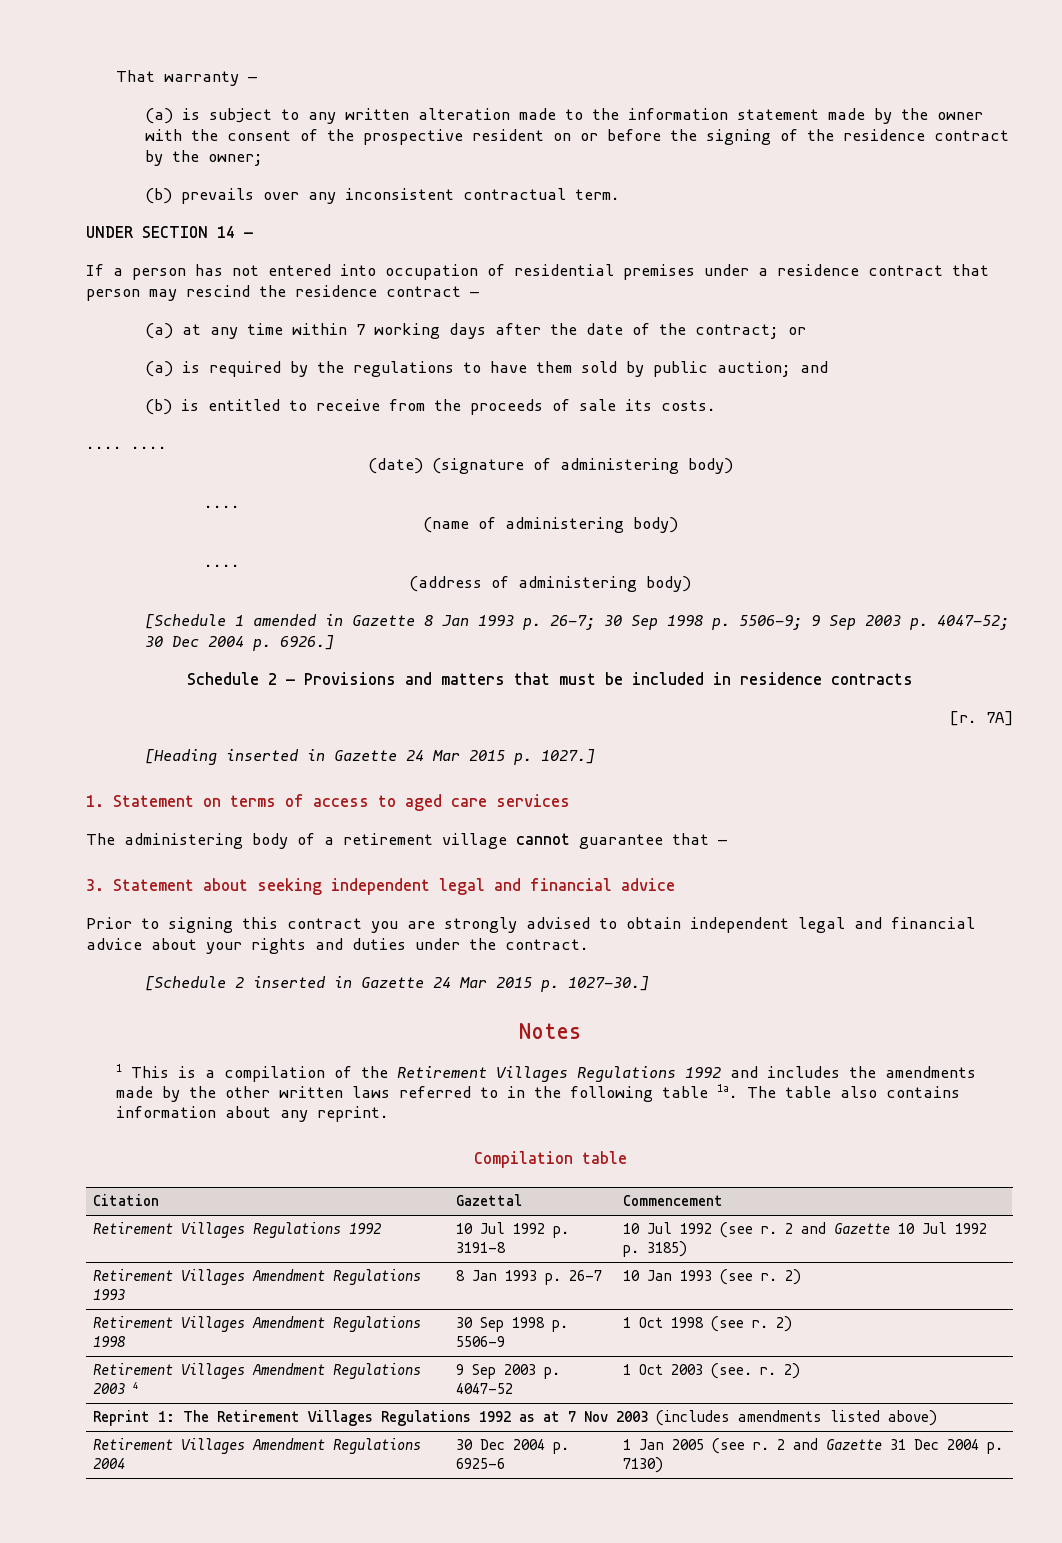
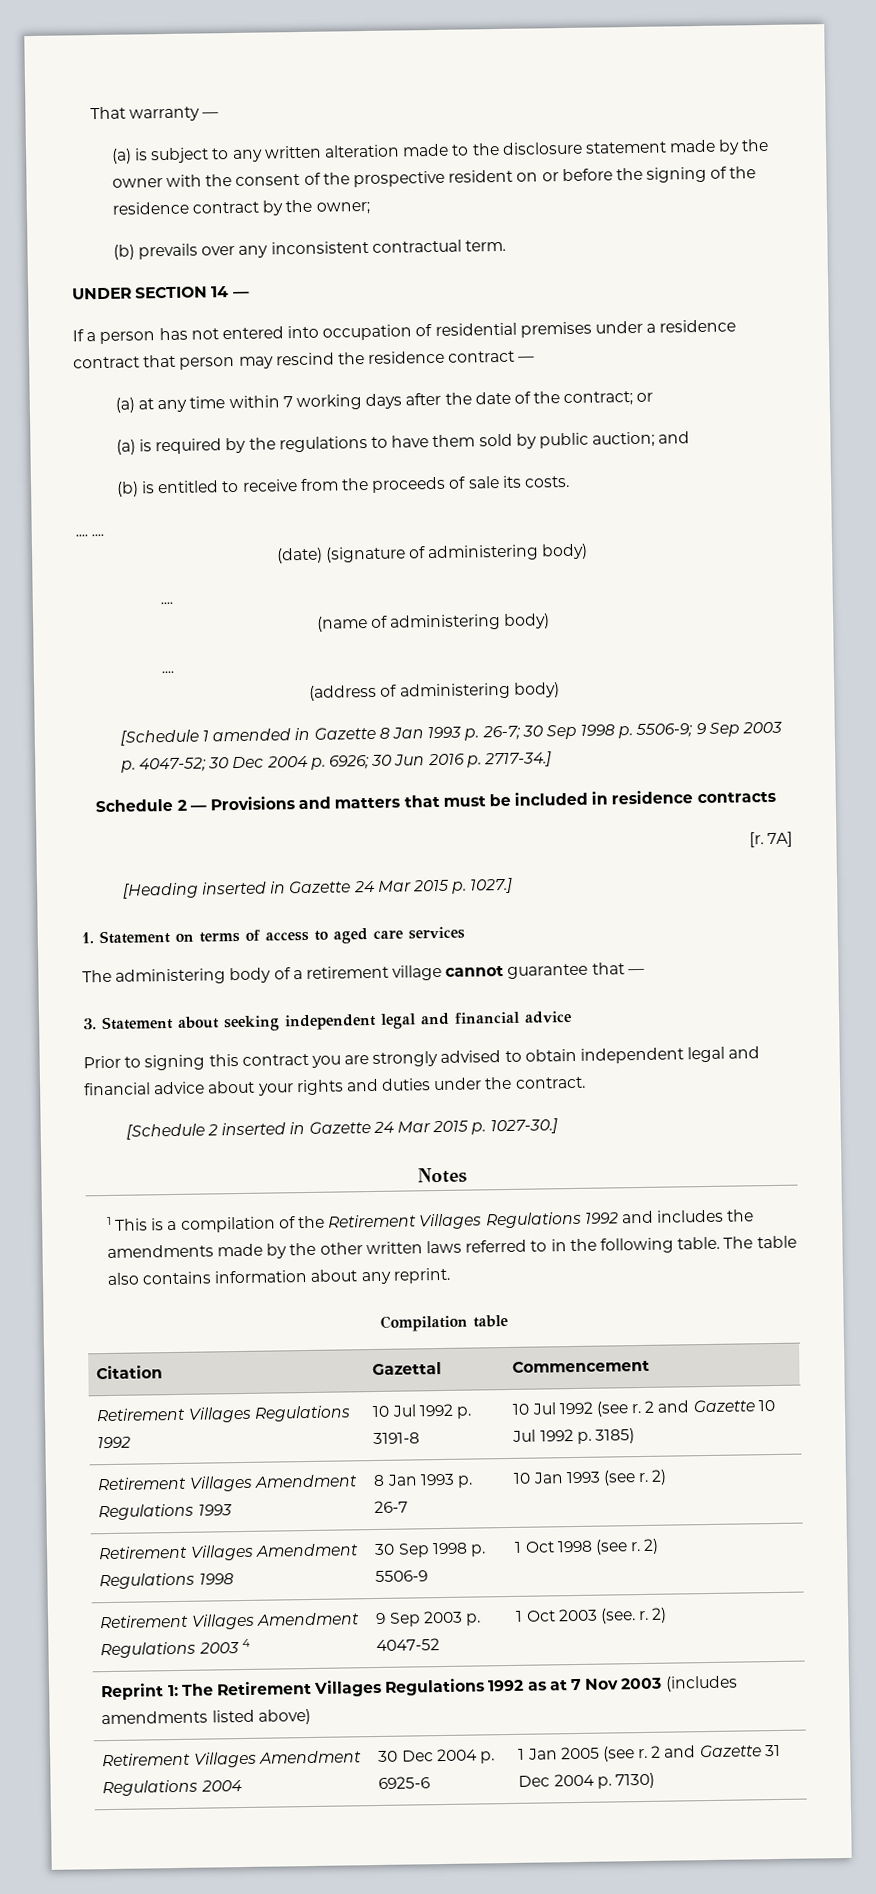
- (a) is subject to any written alteration made to the information statement made by the owner with the consent of the prospective resident on or before the signing of the residence contract by the owner;
+ (a) is subject to any written alteration made to the disclosure statement made by the owner with the consent of the prospective resident on or before the signing of the residence contract by the owner;
- [Schedule 1 amended in Gazette 8 Jan 1993 p. 26-7; 30 Sep 1998 p. 5506-9; 9 Sep 2003 p. 4047-52; 30 Dec 2004 p. 6926.]
+ [Schedule 1 amended in Gazette 8 Jan 1993 p. 26-7; 30 Sep 1998 p. 5506-9; 9 Sep 2003 p. 4047-52; 30 Dec 2004 p. 6926; 30 Jun 2016 p. 2717-34.]
- 1 This is a compilation of the Retirement Villages Regulations 1992 and includes the amendments made by the other written laws referred to in the following table 1a.
+ 1 This is a compilation of the Retirement Villages Regulations 1992 and includes the amendments made by the other written laws referred to in the following table.

